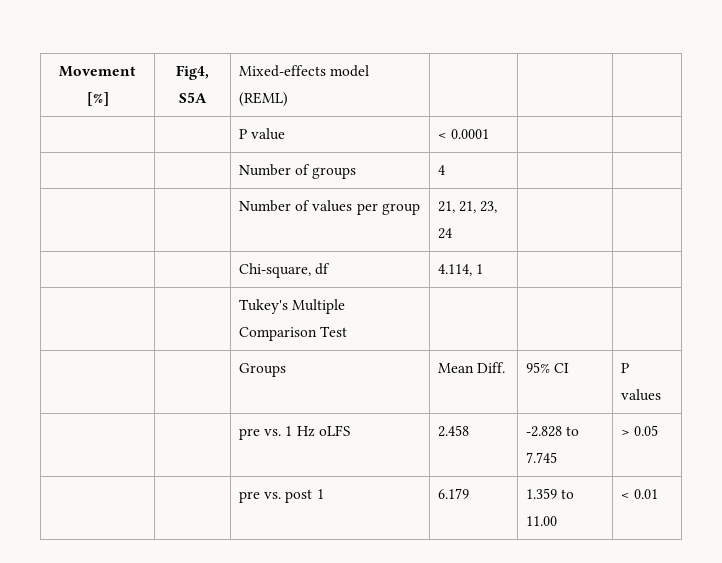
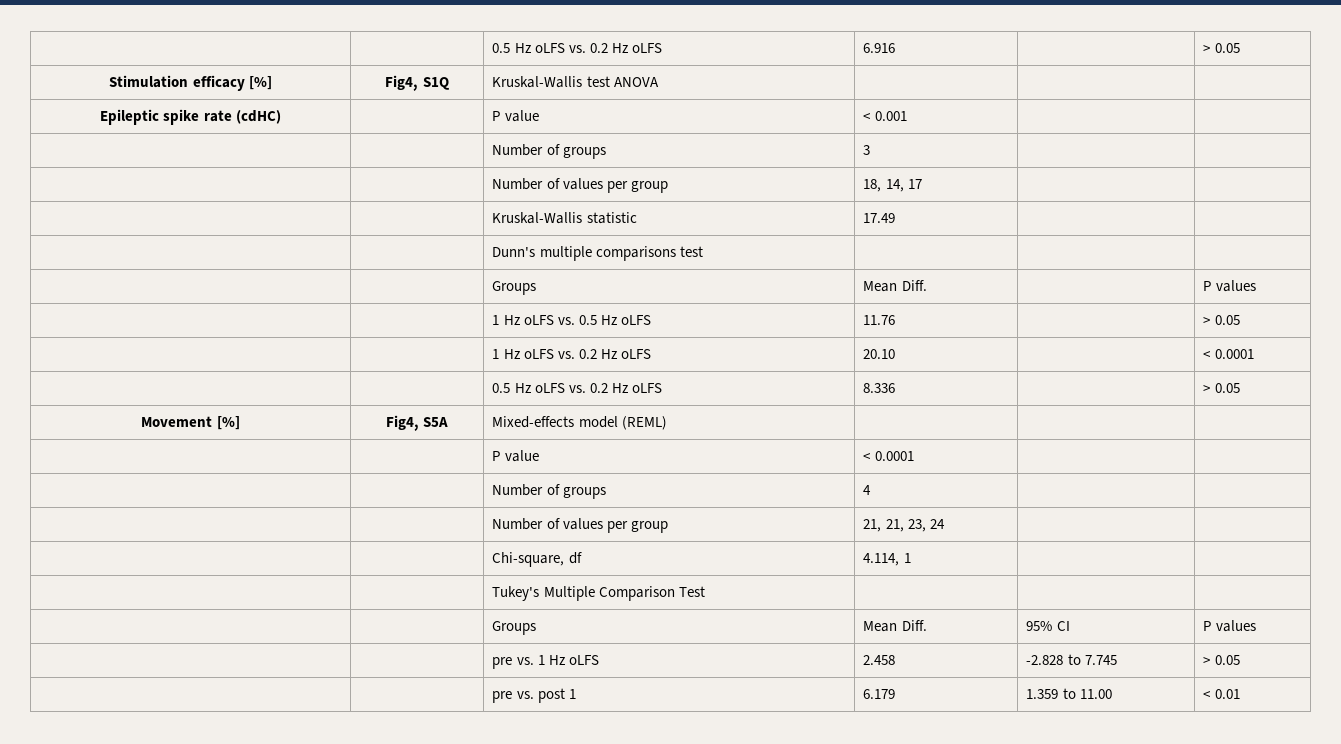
+ | | 0.5 Hz oLFS vs. 0.2 Hz oLFS | 6.916 | | > 0.05
+ Stimulation efficacy [%] | Fig4, S1Q | Kruskal-Wallis test ANOVA | | |
+ Epileptic spike rate (cdHC) | | P value | < 0.001 | |
+ | | Number of groups | 3 | |
+ | | Number of values per group | 18, 14, 17 | |
+ | | Kruskal-Wallis statistic | 17.49 | |
+ | | Dunn's multiple comparisons test | | |
+ | | Groups | Mean Diff. | | P values
+ | | 1 Hz oLFS vs. 0.5 Hz oLFS | 11.76 | | > 0.05
+ | | 1 Hz oLFS vs. 0.2 Hz oLFS | 20.10 | | < 0.0001
+ | | 0.5 Hz oLFS vs. 0.2 Hz oLFS | 8.336 | | > 0.05

